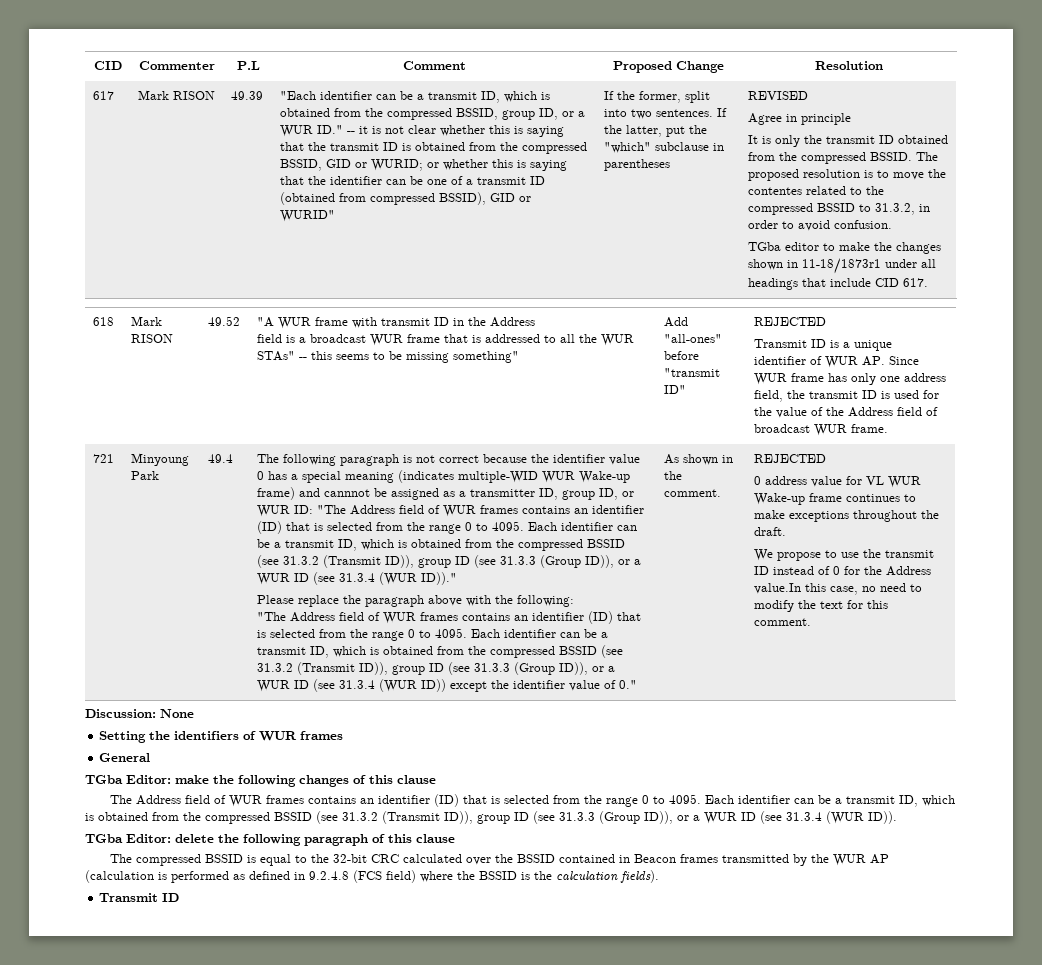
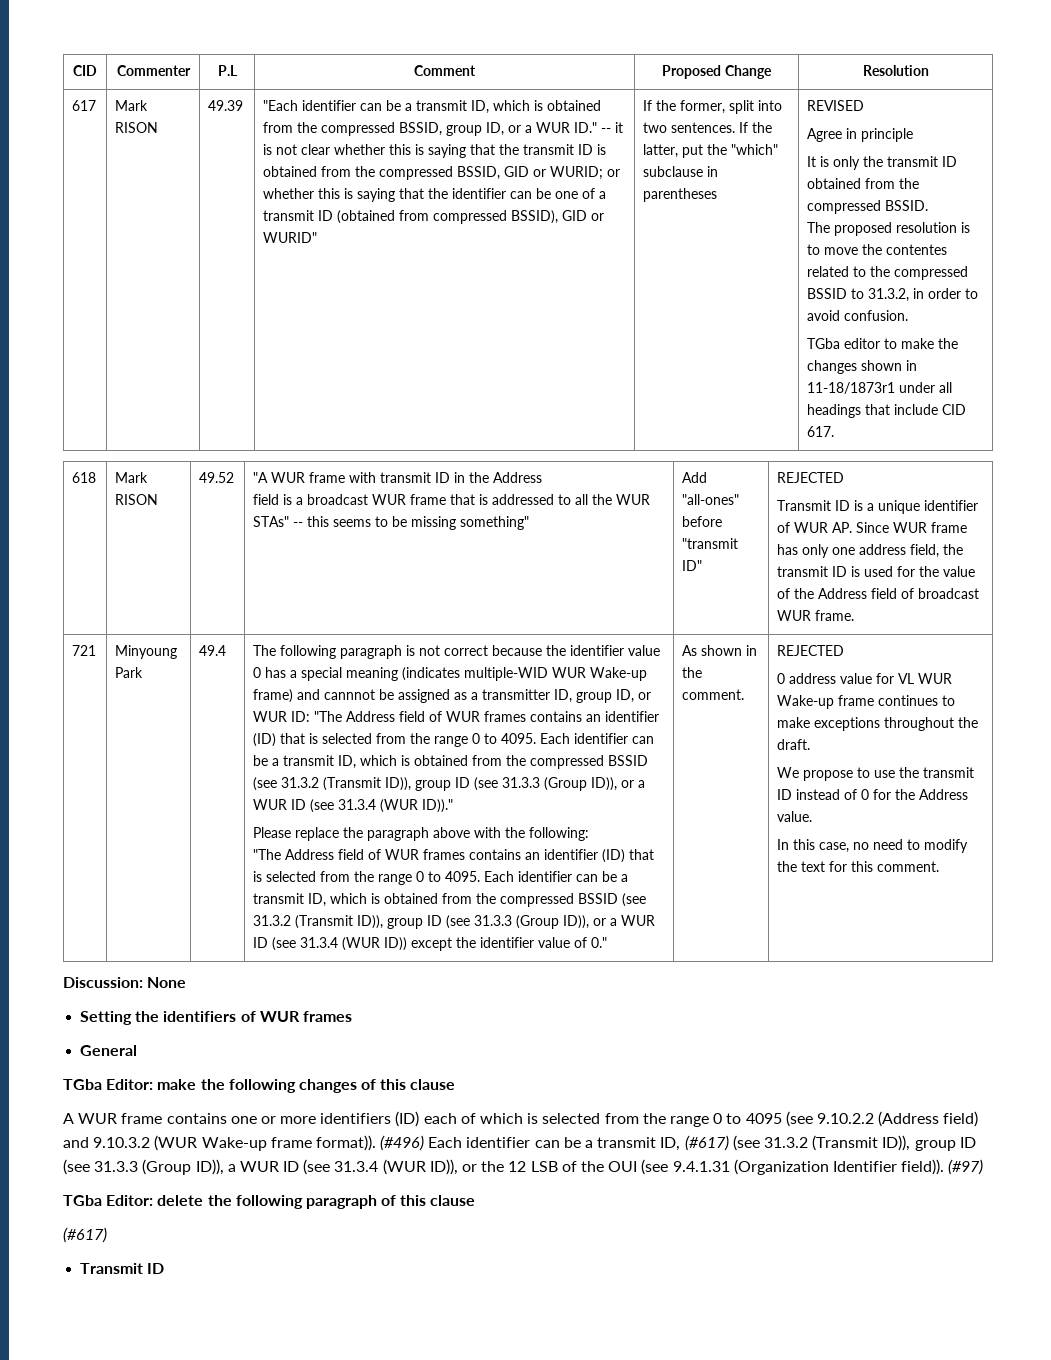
- It is only the transmit ID obtained from the compressed BSSID. The proposed resolution is to move the contentes related to the compressed BSSID to 31.3.2, in order to avoid confusion.
+ It is only the transmit ID obtained from the compressed BSSID.
+ The proposed resolution is to move the contentes related to the compressed BSSID to 31.3.2, in order to avoid confusion.
- We propose to use the transmit ID instead of 0 for the Address value.In this case, no need to modify the text for this comment.
+ We propose to use the transmit ID instead of 0 for the Address value.
+ In this case, no need to modify the text for this comment.
- The Address field of WUR frames contains an identifier (ID) that is selected from the range 0 to 4095. Each identifier can be a transmit ID, which is obtained from the compressed BSSID (see 31.3.2 (Transmit ID)), group ID (see 31.3.3 (Group ID)), or a WUR ID (see 31.3.4 (WUR ID)).
+ A WUR frame contains one or more identifiers (ID) each of which is selected from the range 0 to 4095 (see 9.10.2.2 (Address field) and 9.10.3.2 (WUR Wake-up frame format)). (#496) Each identifier can be a transmit ID, (#617) (see 31.3.2 (Transmit ID)), group ID (see 31.3.3 (Group ID)), a WUR ID (see 31.3.4 (WUR ID)), or the 12 LSB of the OUI (see 9.4.1.31 (Organization Identifier field)). (#97)
  TGba Editor: delete the following paragraph of this clause
- The compressed BSSID is equal to the 32-bit CRC calculated over the BSSID contained in Beacon frames transmitted by the WUR AP (calculation is performed as defined in 9.2.4.8 (FCS field) where the BSSID is the calculation fields).
+ (#617)

